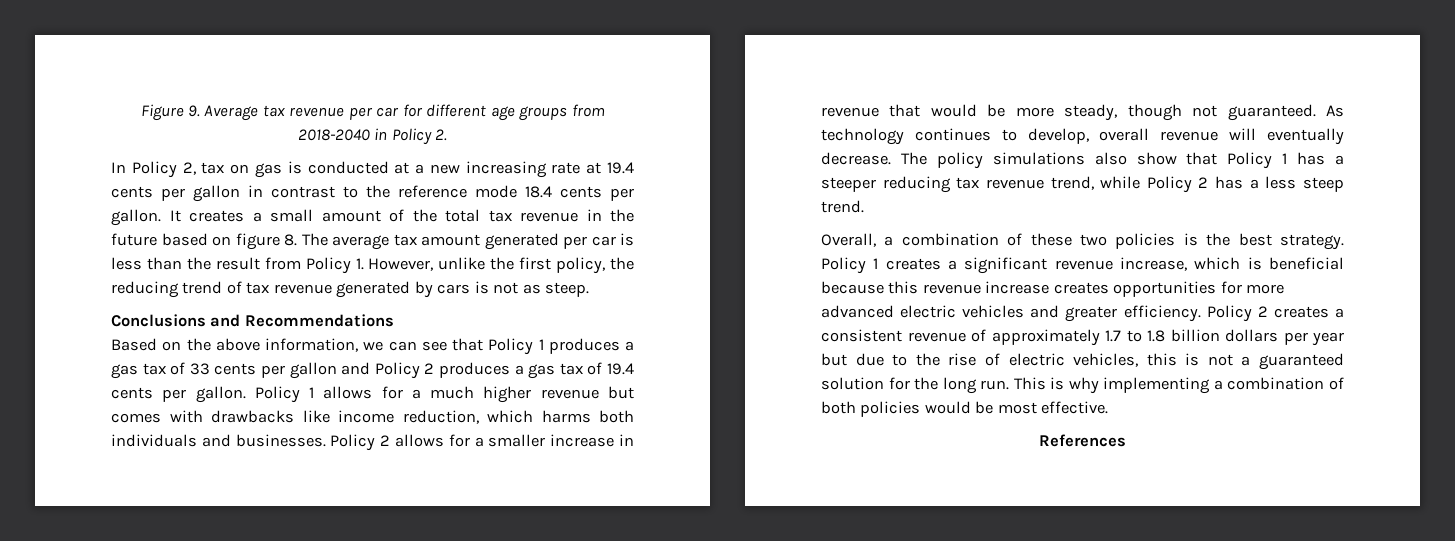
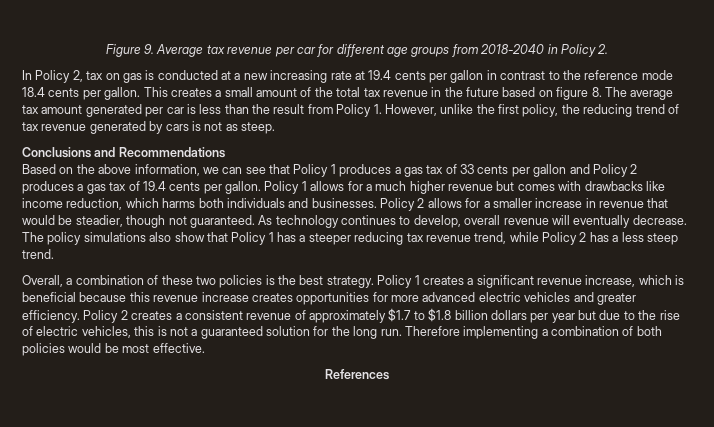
- It creates a small amount of the total tax revenue in the future based on figure 8. The average tax amount generated per car is less than the result from Policy 1. However, unlike the first policy, the reducing trend of tax revenue generated by cars is not as steep.
+ This creates a small amount of the total tax revenue in the future based on figure 8. The average tax amount generated per car is less than the result from Policy 1. However, unlike the first policy, the reducing trend of tax revenue generated by cars is not as steep.
- Policy 2 allows for a smaller increase in revenue that would be more steady, though not guaranteed.
+ Policy 2 allows for a smaller increase in revenue that would be steadier, though not guaranteed.
- Policy 2 creates a consistent revenue of approximately 1.7 to 1.8 billion dollars per year but due to the rise of electric vehicles, this is not a guaranteed solution for the long run.
+ Policy 2 creates a consistent revenue of approximately $1.7 to $1.8 billion dollars per year but due to the rise of electric vehicles, this is not a guaranteed solution for the long run.
- This is why implementing a combination of both policies would be most effective.
+ Therefore implementing a combination of both policies would be most effective.

